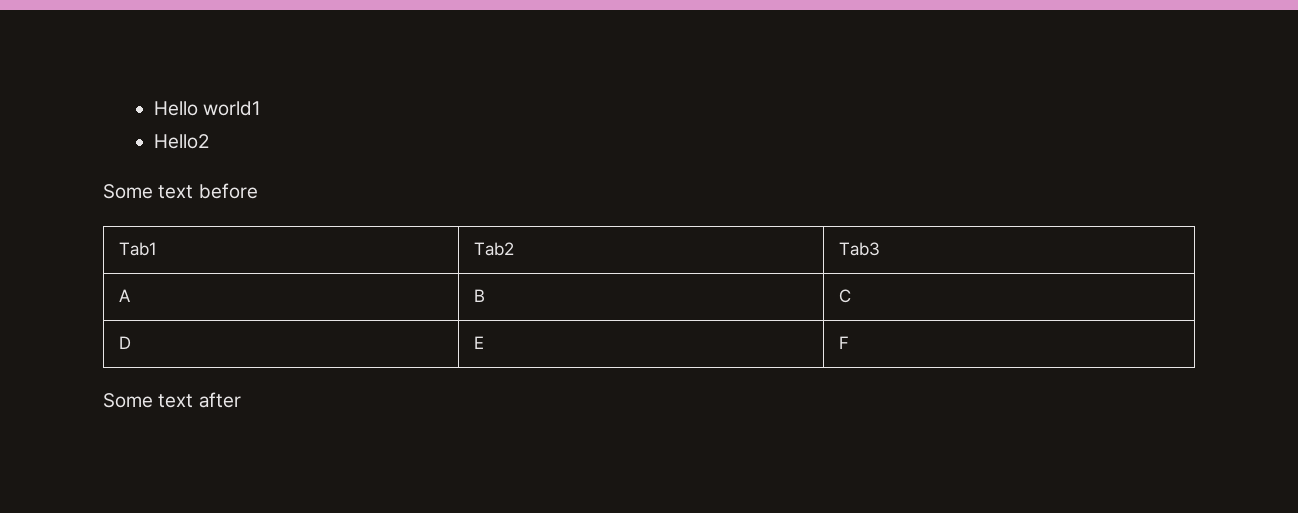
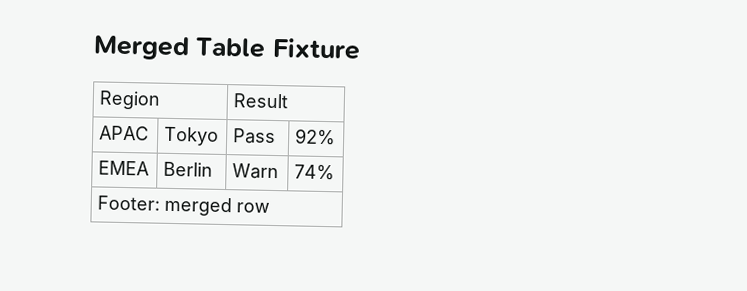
- Hello world1
- Hello2
- Some text before
- Tab1 | Tab2 | Tab3
- A | B | C
- D | E | F
- Some text after
+ Merged Table Fixture
+ Region | Result
+ APAC | Tokyo | Pass | 92%
+ EMEA | Berlin | Warn | 74%
+ Footer: merged row

